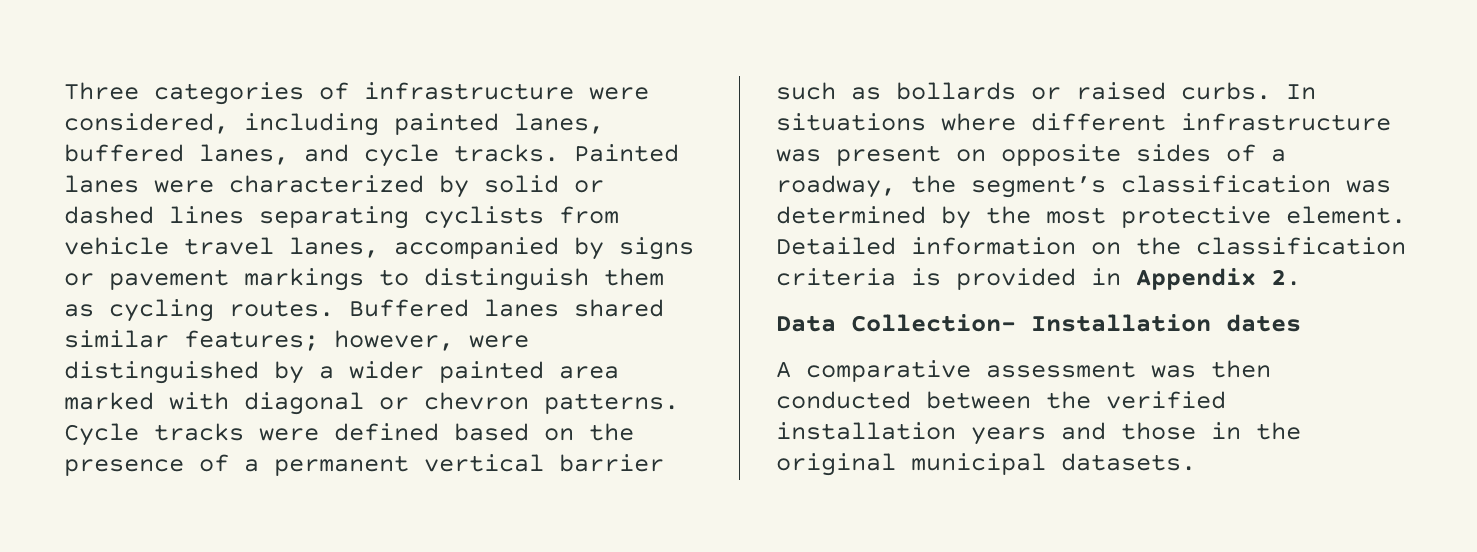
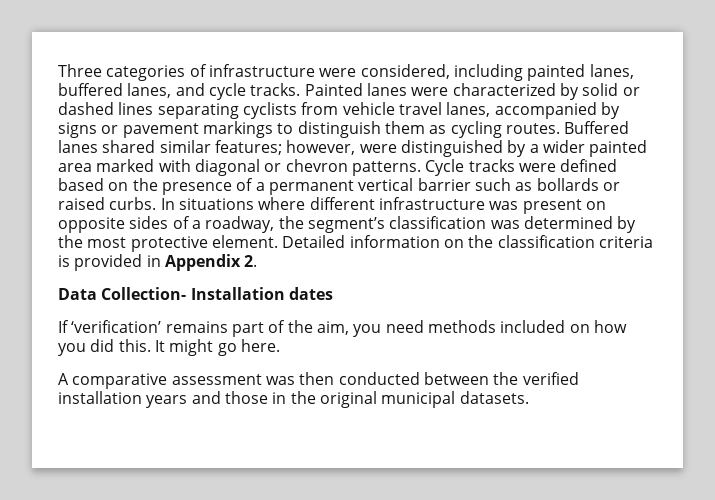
+ If ‘verification’ remains part of the aim, you need methods included on how you did this. It might go here.

